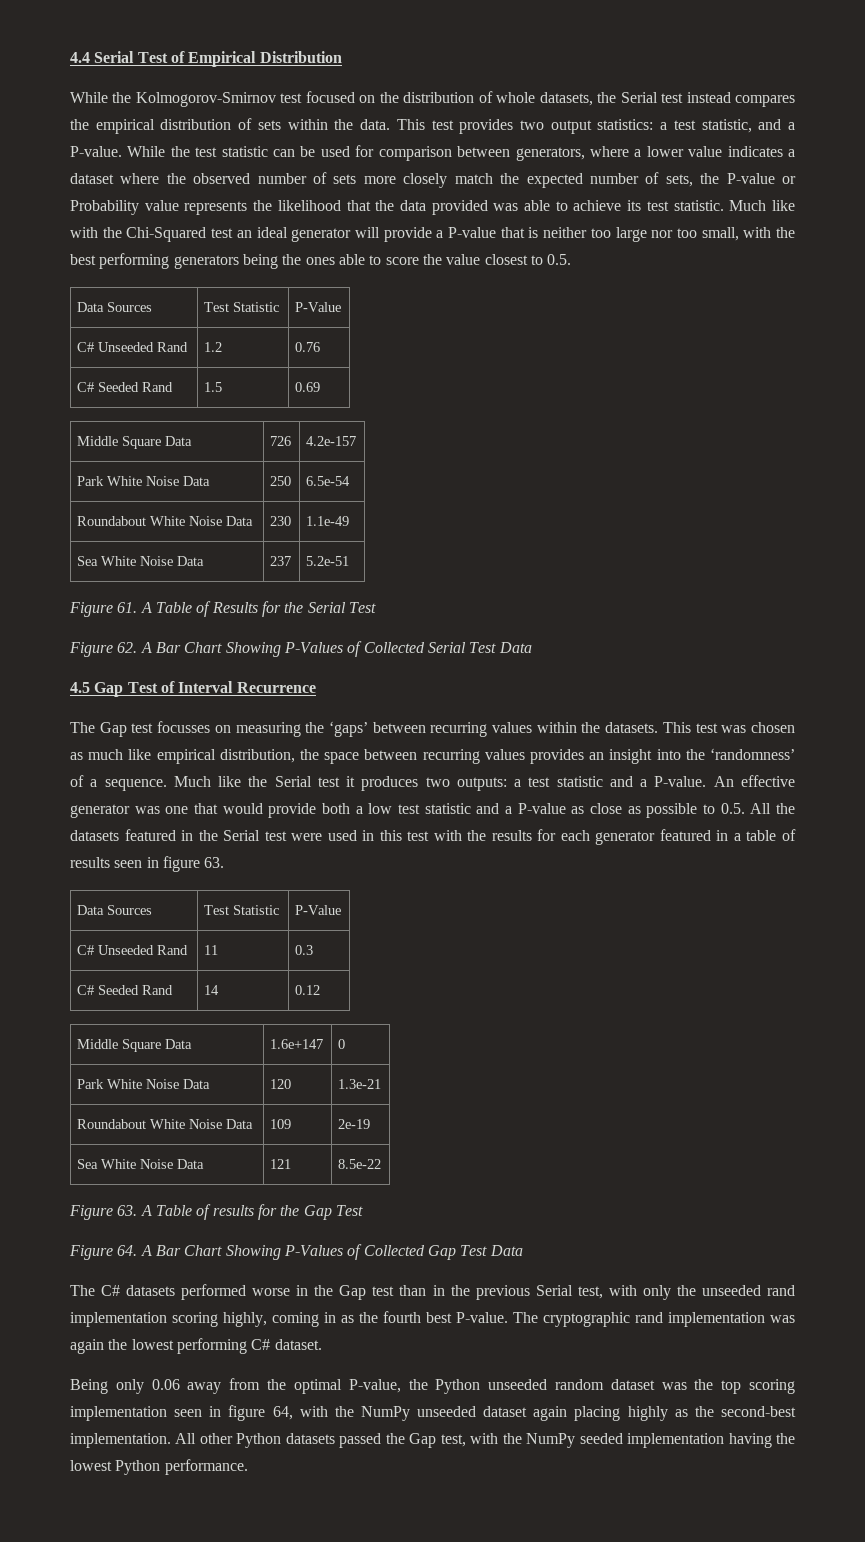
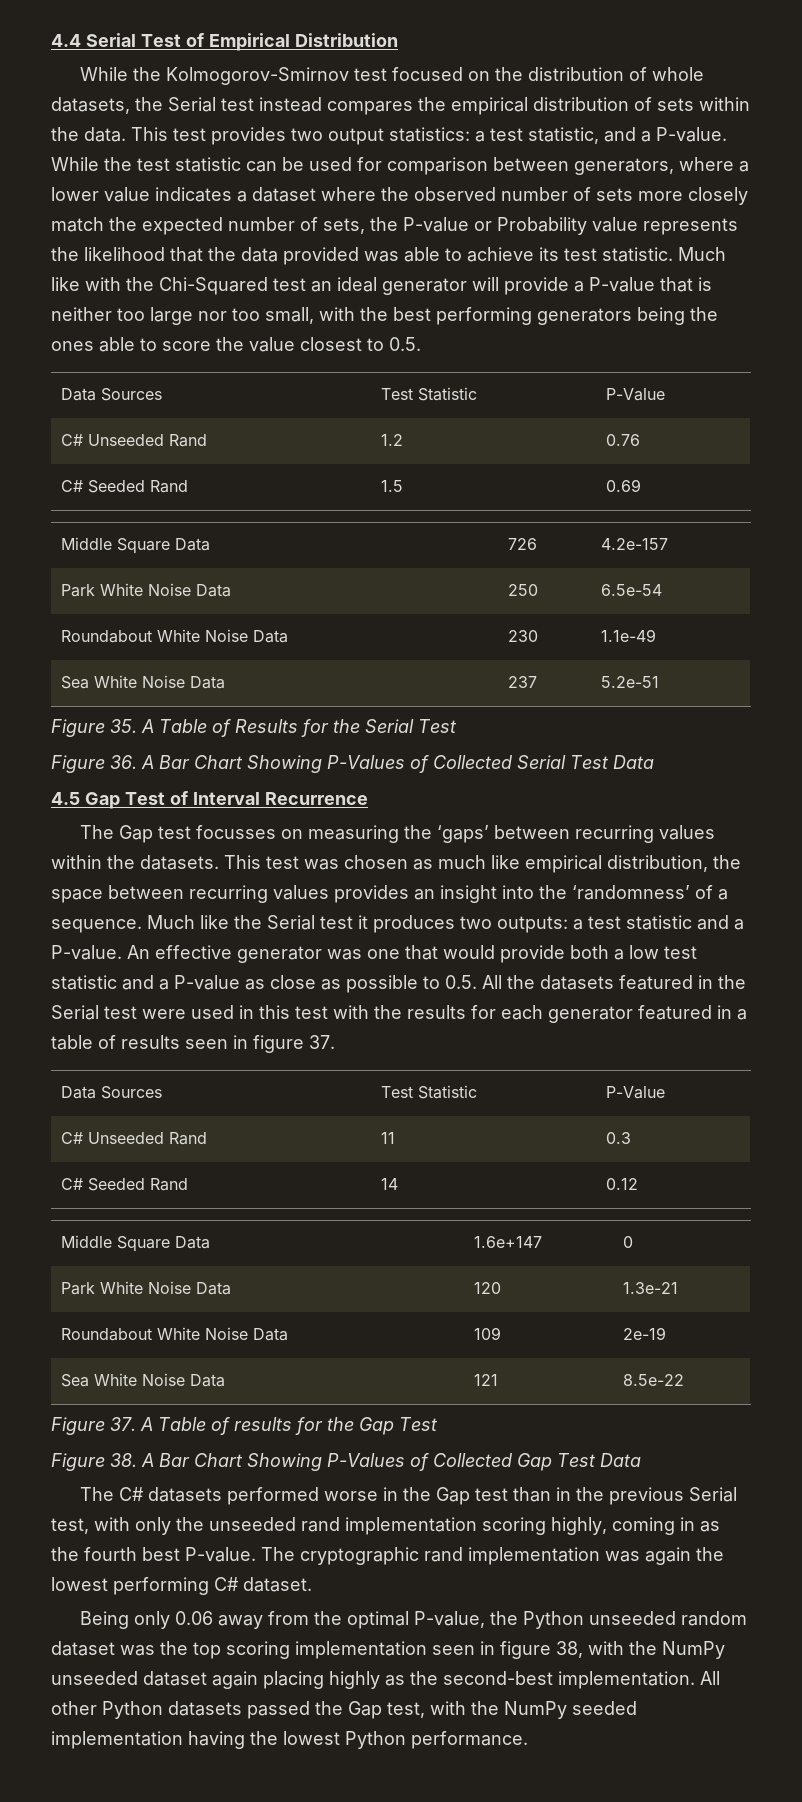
- Figure 61. A Table of Results for the Serial Test
+ Figure 35. A Table of Results for the Serial Test
- Figure 62. A Bar Chart Showing P-Values of Collected Serial Test Data
+ Figure 36. A Bar Chart Showing P-Values of Collected Serial Test Data
- An effective generator was one that would provide both a low test statistic and a P-value as close as possible to 0.5. All the datasets featured in the Serial test were used in this test with the results for each generator featured in a table of results seen in figure 63.
+ An effective generator was one that would provide both a low test statistic and a P-value as close as possible to 0.5. All the datasets featured in the Serial test were used in this test with the results for each generator featured in a table of results seen in figure 37.
- Figure 63. A Table of results for the Gap Test
+ Figure 37. A Table of results for the Gap Test
- Figure 64. A Bar Chart Showing P-Values of Collected Gap Test Data
+ Figure 38. A Bar Chart Showing P-Values of Collected Gap Test Data
- Being only 0.06 away from the optimal P-value, the Python unseeded random dataset was the top scoring implementation seen in figure 64, with the NumPy unseeded dataset again placing highly as the second-best implementation.
+ Being only 0.06 away from the optimal P-value, the Python unseeded random dataset was the top scoring implementation seen in figure 38, with the NumPy unseeded dataset again placing highly as the second-best implementation.

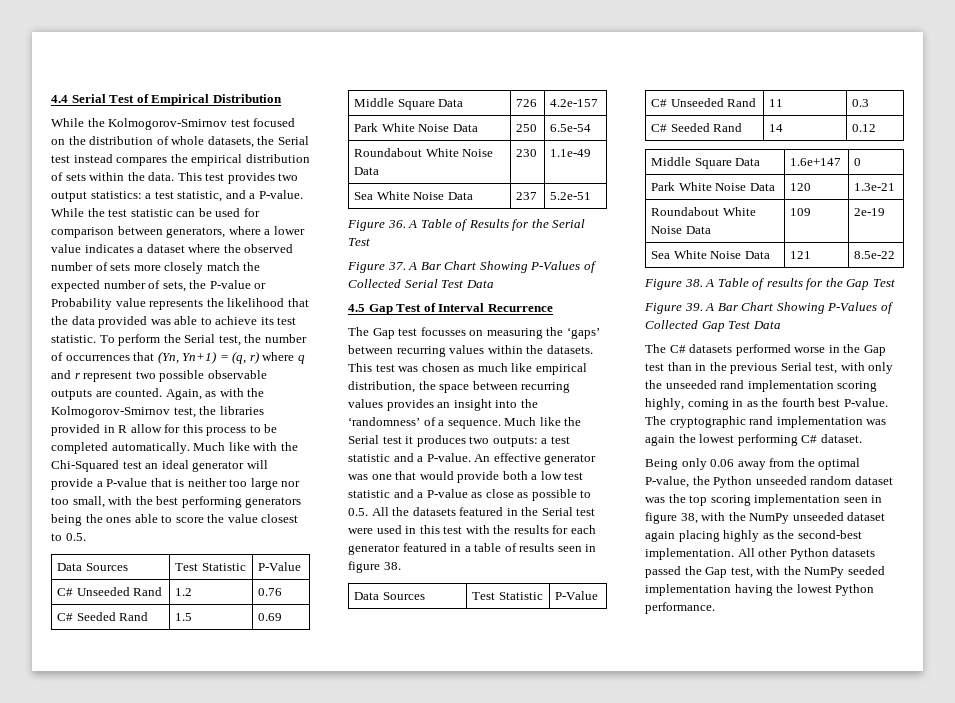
+ To perform the Serial test, the number of occurrences that (Yn, Yn+1) = (q, r) where q and r represent two possible observable outputs are counted. Again, as with the Kolmogorov-Smirnov test, the libraries provided in R allow for this process to be completed automatically.
- Figure 35. A Table of Results for the Serial Test
+ Figure 36. A Table of Results for the Serial Test
- Figure 36. A Bar Chart Showing P-Values of Collected Serial Test Data
+ Figure 37. A Bar Chart Showing P-Values of Collected Serial Test Data
- An effective generator was one that would provide both a low test statistic and a P-value as close as possible to 0.5. All the datasets featured in the Serial test were used in this test with the results for each generator featured in a table of results seen in figure 37.
+ An effective generator was one that would provide both a low test statistic and a P-value as close as possible to 0.5. All the datasets featured in the Serial test were used in this test with the results for each generator featured in a table of results seen in figure 38.
- Figure 37. A Table of results for the Gap Test
+ Figure 38. A Table of results for the Gap Test
- Figure 38. A Bar Chart Showing P-Values of Collected Gap Test Data
+ Figure 39. A Bar Chart Showing P-Values of Collected Gap Test Data

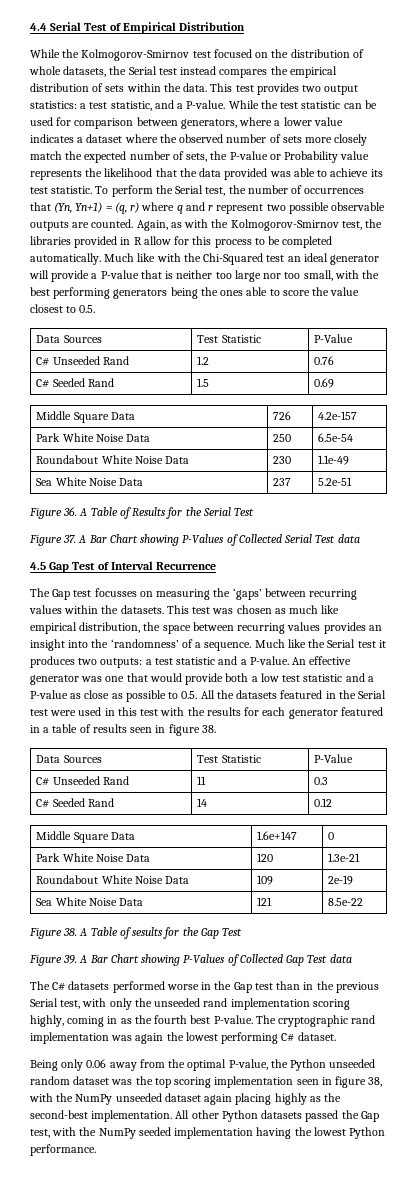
- Figure 37. A Bar Chart Showing P-Values of Collected Serial Test Data
+ Figure 37. A Bar Chart showing P-Values of Collected Serial Test data
- Figure 38. A Table of results for the Gap Test
+ Figure 38. A Table of sesults for the Gap Test
- Figure 39. A Bar Chart Showing P-Values of Collected Gap Test Data
+ Figure 39. A Bar Chart showing P-Values of Collected Gap Test data

